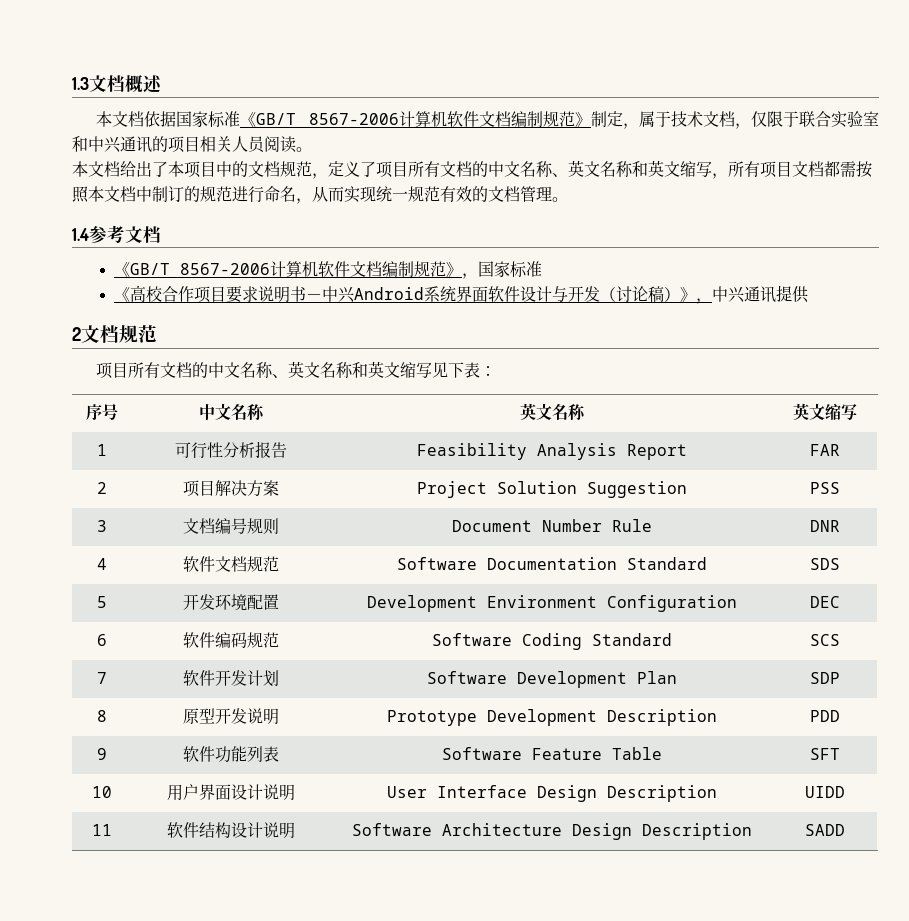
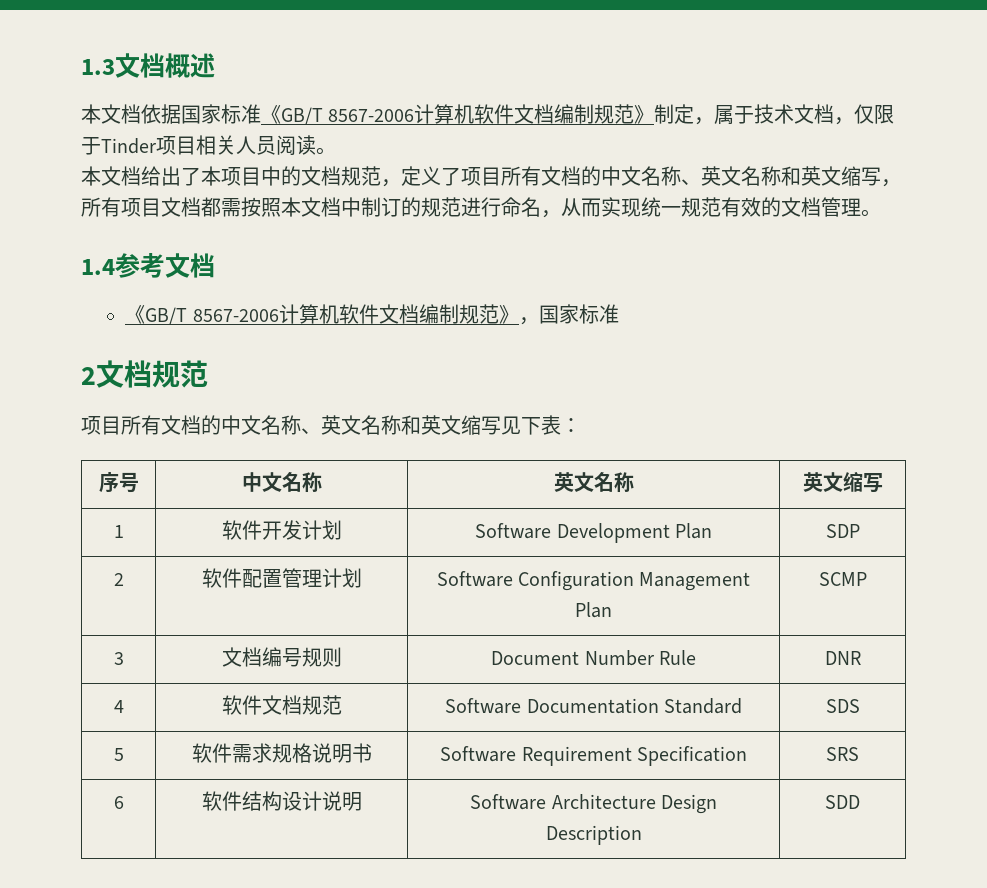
- 本文档依据国家标准《GB/T 8567-2006计算机软件文档编制规范》制定，属于技术文档，仅限于联合实验室和中兴通讯的项目相关人员阅读。
+ 本文档依据国家标准《GB/T 8567-2006计算机软件文档编制规范》制定，属于技术文档，仅限于Tinder项目相关人员阅读。
- 《高校合作项目要求说明书－中兴Android系统界面软件设计与开发（讨论稿）》，中兴通讯提供
- 1 | 可行性分析报告 | Feasibility Analysis Report | FAR
- 2 | 项目解决方案 | Project Solution Suggestion | PSS
+ 1 | 软件开发计划 | Software Development Plan | SDP
+ 2 | 软件配置管理计划 | Software Configuration Management Plan | SCMP
- 5 | 开发环境配置 | Development Environment Configuration | DEC
- 6 | 软件编码规范 | Software Coding Standard | SCS
- 7 | 软件开发计划 | Software Development Plan | SDP
- 8 | 原型开发说明 | Prototype Development Description | PDD
- 9 | 软件功能列表 | Software Feature Table | SFT
- 10 | 用户界面设计说明 | User Interface Design Description | UIDD
- 11 | 软件结构设计说明 | Software Architecture Design Description | SADD
+ 5 | 软件需求规格说明书 | Software Requirement Specification | SRS
+ 6 | 软件结构设计说明 | Software Architecture Design Description | SDD

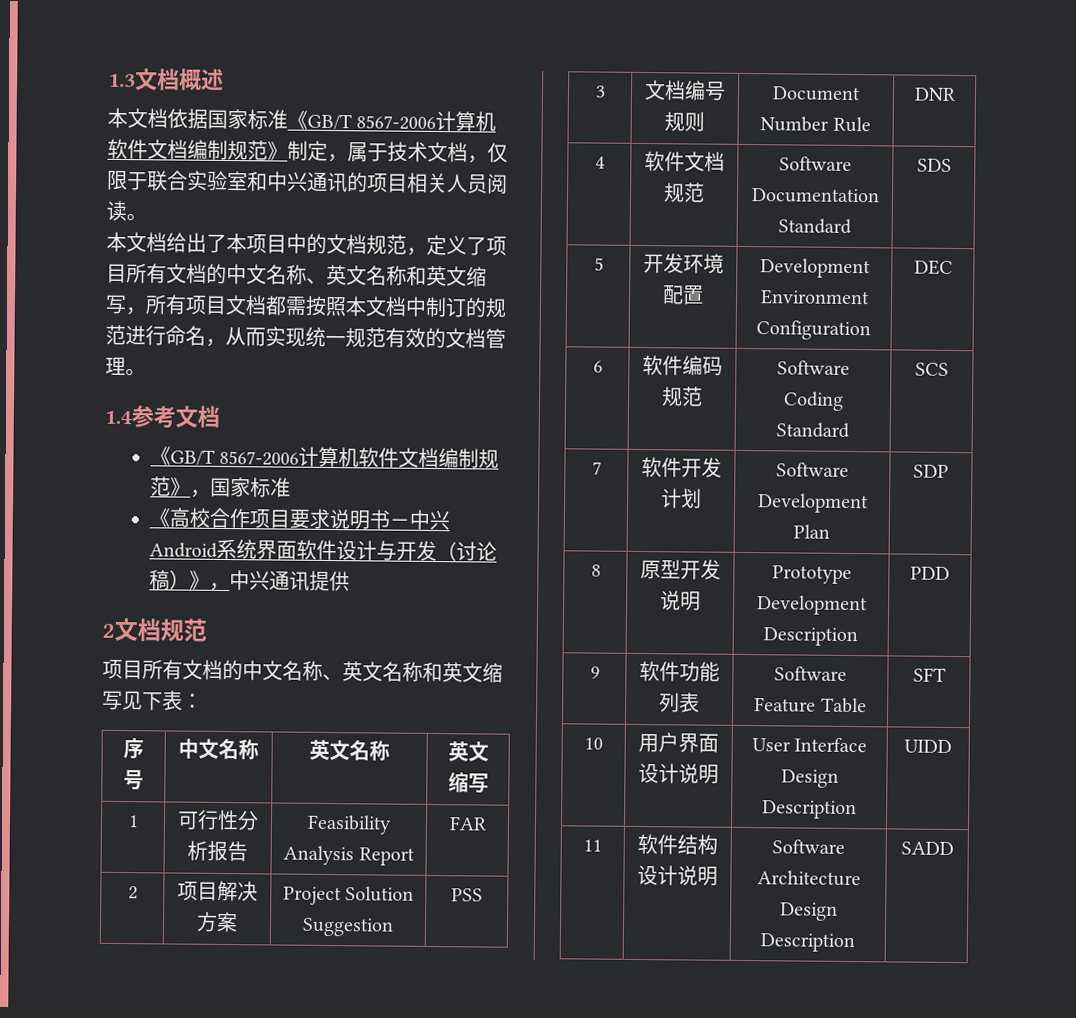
- 本文档依据国家标准《GB/T 8567-2006计算机软件文档编制规范》制定，属于技术文档，仅限于Tinder项目相关人员阅读。
+ 本文档依据国家标准《GB/T 8567-2006计算机软件文档编制规范》制定，属于技术文档，仅限于联合实验室和中兴通讯的项目相关人员阅读。
+ 《高校合作项目要求说明书－中兴Android系统界面软件设计与开发（讨论稿）》，中兴通讯提供
- 1 | 软件开发计划 | Software Development Plan | SDP
- 2 | 软件配置管理计划 | Software Configuration Management Plan | SCMP
+ 1 | 可行性分析报告 | Feasibility Analysis Report | FAR
+ 2 | 项目解决方案 | Project Solution Suggestion | PSS
- 5 | 软件需求规格说明书 | Software Requirement Specification | SRS
- 6 | 软件结构设计说明 | Software Architecture Design Description | SDD
+ 5 | 开发环境配置 | Development Environment Configuration | DEC
+ 6 | 软件编码规范 | Software Coding Standard | SCS
+ 7 | 软件开发计划 | Software Development Plan | SDP
+ 8 | 原型开发说明 | Prototype Development Description | PDD
+ 9 | 软件功能列表 | Software Feature Table | SFT
+ 10 | 用户界面设计说明 | User Interface Design Description | UIDD
+ 11 | 软件结构设计说明 | Software Architecture Design Description | SADD

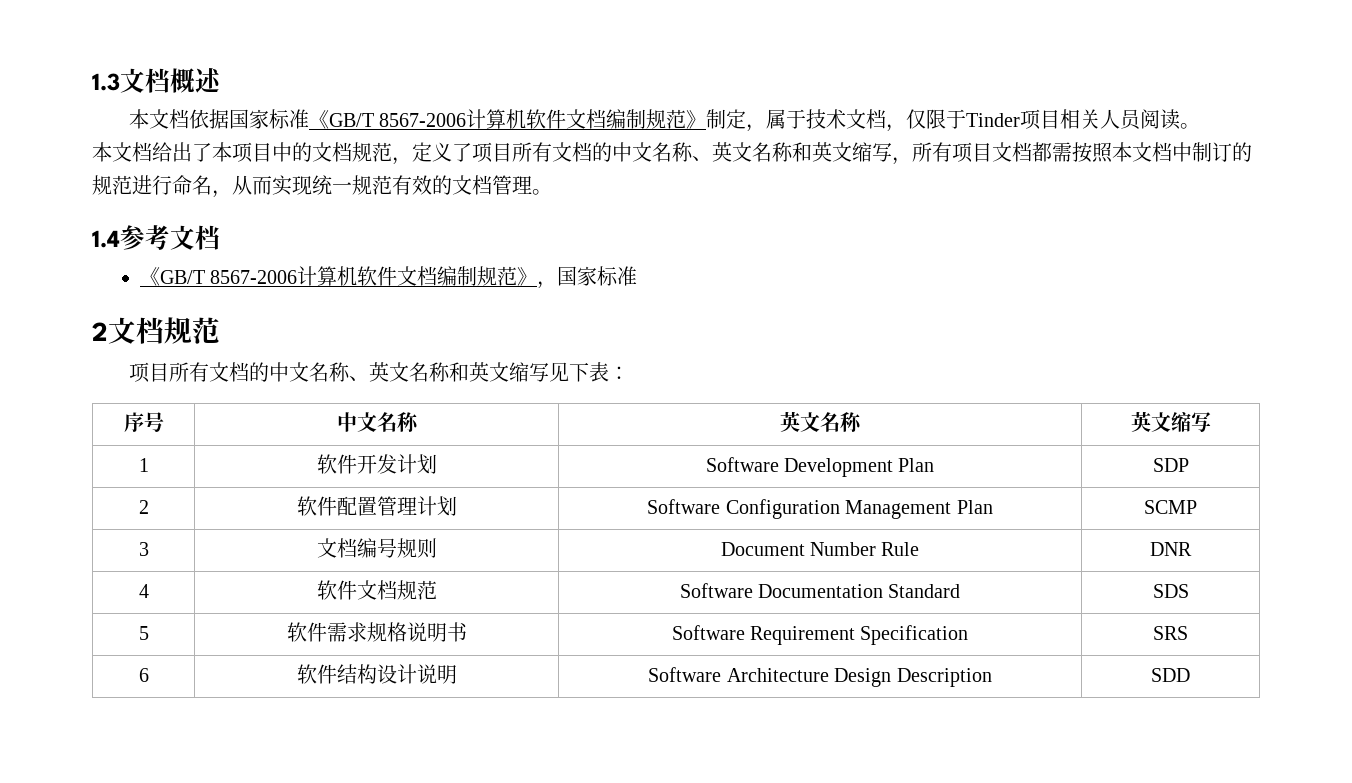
- 本文档依据国家标准《GB/T 8567-2006计算机软件文档编制规范》制定，属于技术文档，仅限于联合实验室和中兴通讯的项目相关人员阅读。
+ 本文档依据国家标准《GB/T 8567-2006计算机软件文档编制规范》制定，属于技术文档，仅限于Tinder项目相关人员阅读。
- 《高校合作项目要求说明书－中兴Android系统界面软件设计与开发（讨论稿）》，中兴通讯提供
- 1 | 可行性分析报告 | Feasibility Analysis Report | FAR
- 2 | 项目解决方案 | Project Solution Suggestion | PSS
+ 1 | 软件开发计划 | Software Development Plan | SDP
+ 2 | 软件配置管理计划 | Software Configuration Management Plan | SCMP
- 5 | 开发环境配置 | Development Environment Configuration | DEC
- 6 | 软件编码规范 | Software Coding Standard | SCS
- 7 | 软件开发计划 | Software Development Plan | SDP
- 8 | 原型开发说明 | Prototype Development Description | PDD
- 9 | 软件功能列表 | Software Feature Table | SFT
- 10 | 用户界面设计说明 | User Interface Design Description | UIDD
- 11 | 软件结构设计说明 | Software Architecture Design Description | SADD
+ 5 | 软件需求规格说明书 | Software Requirement Specification | SRS
+ 6 | 软件结构设计说明 | Software Architecture Design Description | SDD

